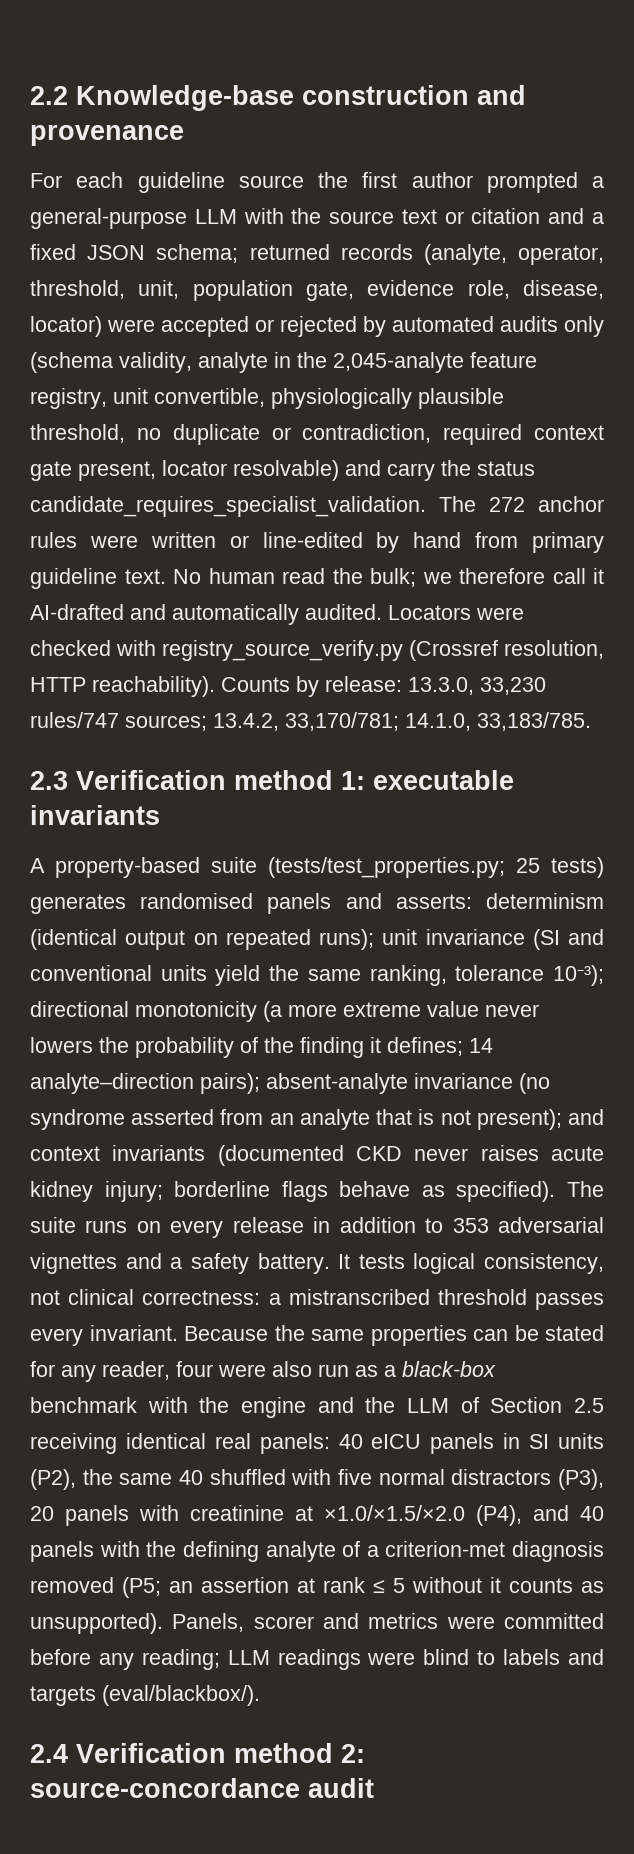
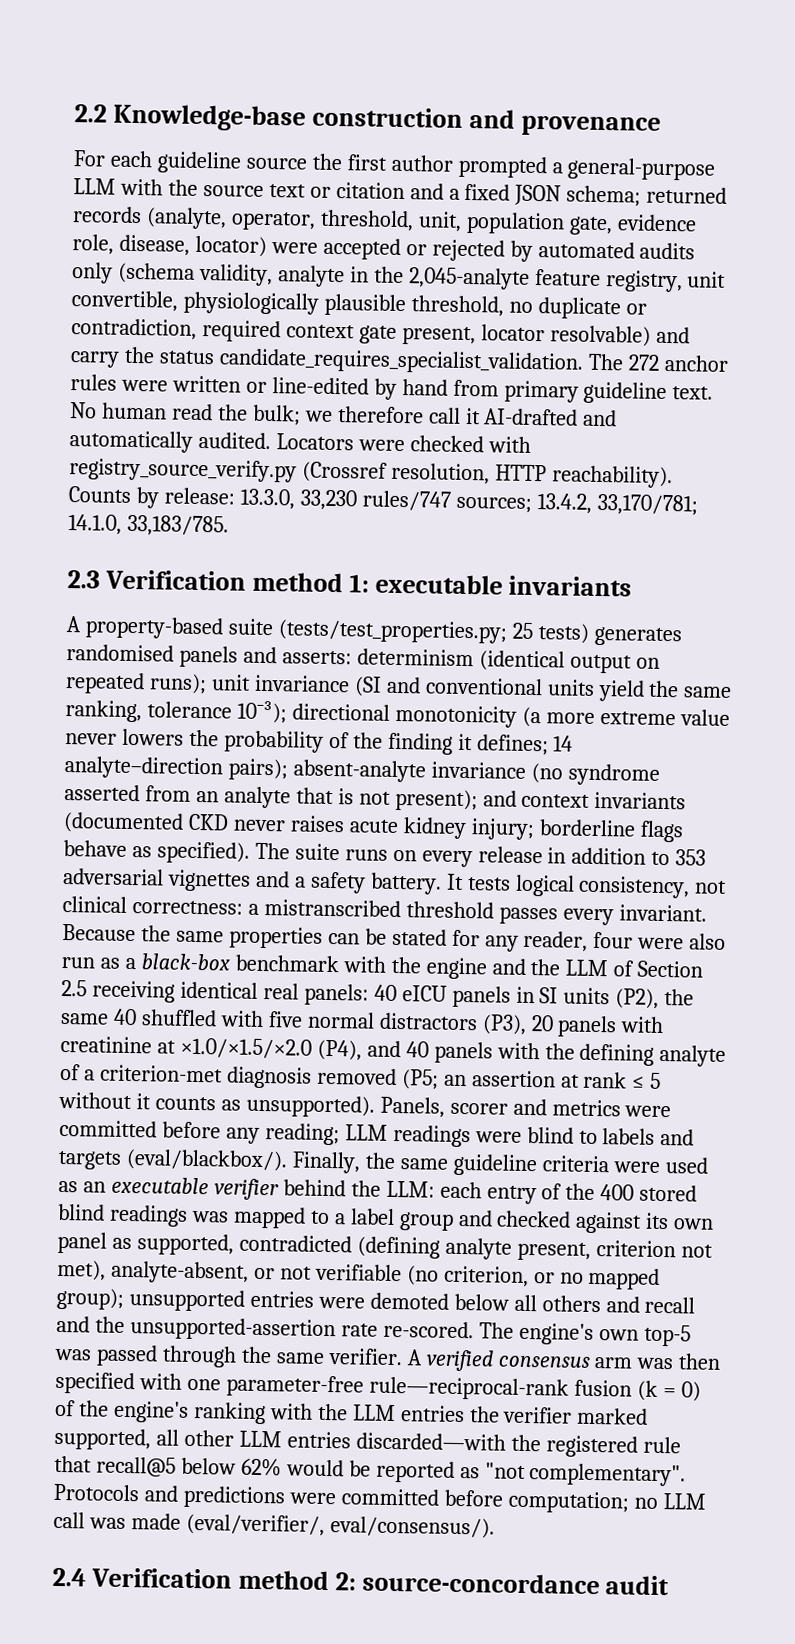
+ Finally, the same guideline criteria were used as an executable verifier behind the LLM: each entry of the 400 stored blind readings was mapped to a label group and checked against its own panel as supported, contradicted (defining analyte present, criterion not met), analyte-absent, or not verifiable (no criterion, or no mapped group); unsupported entries were demoted below all others and recall and the unsupported-assertion rate re-scored. The engine's own top-5 was passed through the same verifier. A verified consensus arm was then specified with one parameter-free rule—reciprocal-rank fusion (k = 0) of the engine's ranking with the LLM entries the verifier marked supported, all other LLM entries discarded—with the registered rule that recall@5 below 62% would be reported as "not complementary". Protocols and predictions were committed before computation; no LLM call was made (eval/verifier/, eval/consensus/).

